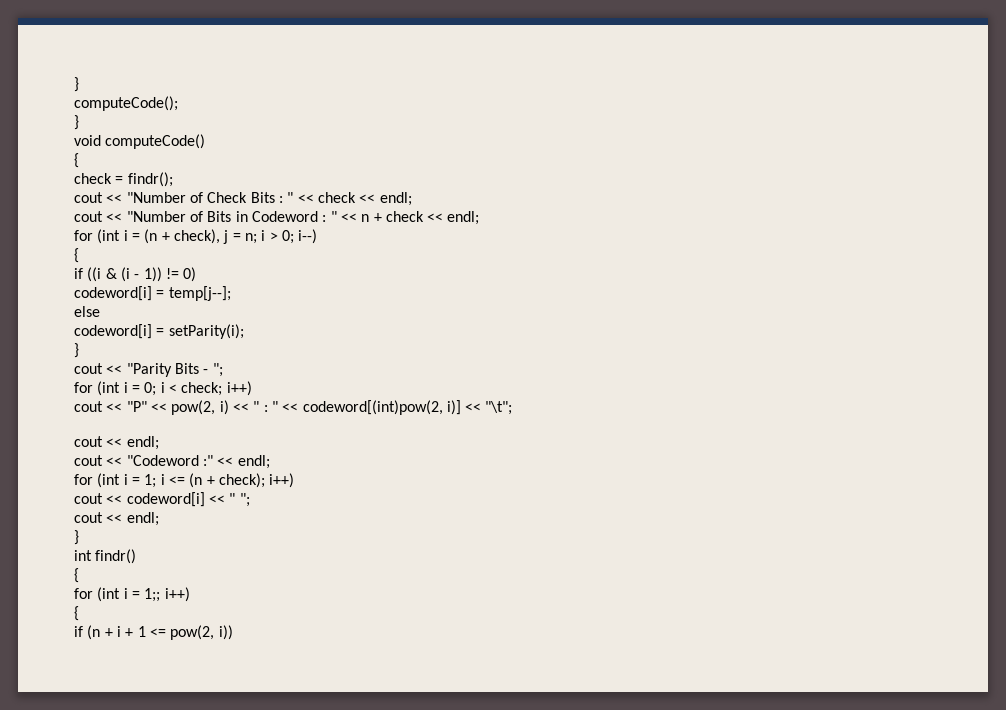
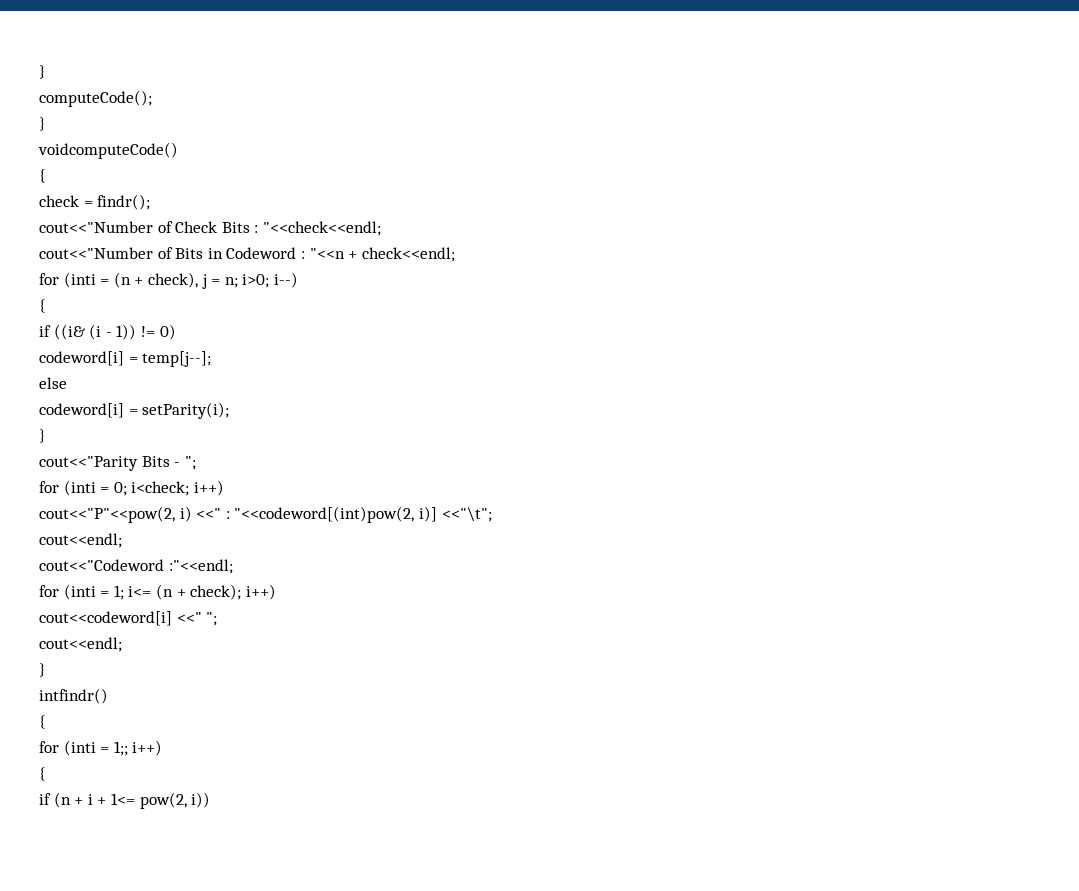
- void computeCode()
+ voidcomputeCode()
- cout << "Number of Check Bits : " << check << endl;
- cout << "Number of Bits in Codeword : " << n + check << endl;
- for (int i = (n + check), j = n; i > 0; i--)
+ cout<<"Number of Check Bits : "<<check<<endl;
+ cout<<"Number of Bits in Codeword : "<<n + check<<endl;
+ for (inti = (n + check), j = n; i>0; i--)
- if ((i & (i - 1)) != 0)
+ if ((i& (i - 1)) != 0)
- cout << "Parity Bits - ";
+ cout<<"Parity Bits - ";
- for (int i = 0; i < check; i++)
- cout << "P" << pow(2, i) << " : " << codeword[(int)pow(2, i)] << "\t";
- cout << endl;
- cout << "Codeword :" << endl;
- for (int i = 1; i <= (n + check); i++)
- cout << codeword[i] << " ";
- cout << endl;
+ for (inti = 0; i<check; i++)
+ cout<<"P"<<pow(2, i) <<" : "<<codeword[(int)pow(2, i)] <<"\t";
+ cout<<endl;
+ cout<<"Codeword :"<<endl;
+ for (inti = 1; i<= (n + check); i++)
+ cout<<codeword[i] <<" ";
+ cout<<endl;
  }
- int findr()
+ intfindr()
- for (int i = 1;; i++)
+ for (inti = 1;; i++)
- if (n + i + 1 <= pow(2, i))
+ if (n + i + 1<= pow(2, i))

